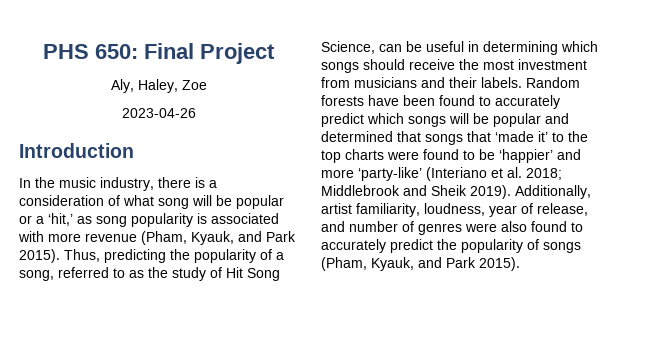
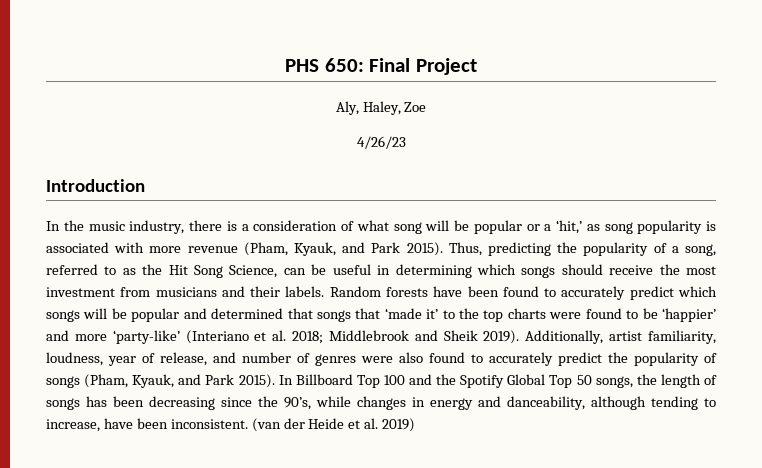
- 2023-04-26
+ 4/26/23
- Thus, predicting the popularity of a song, referred to as the study of Hit Song Science, can be useful in determining which songs should receive the most investment from musicians and their labels.
+ Thus, predicting the popularity of a song, referred to as the Hit Song Science, can be useful in determining which songs should receive the most investment from musicians and their labels.
+ In Billboard Top 100 and the Spotify Global Top 50 songs, the length of songs has been decreasing since the 90’s, while changes in energy and danceability, although tending to increase, have been inconsistent. (van der Heide et al. 2019)

